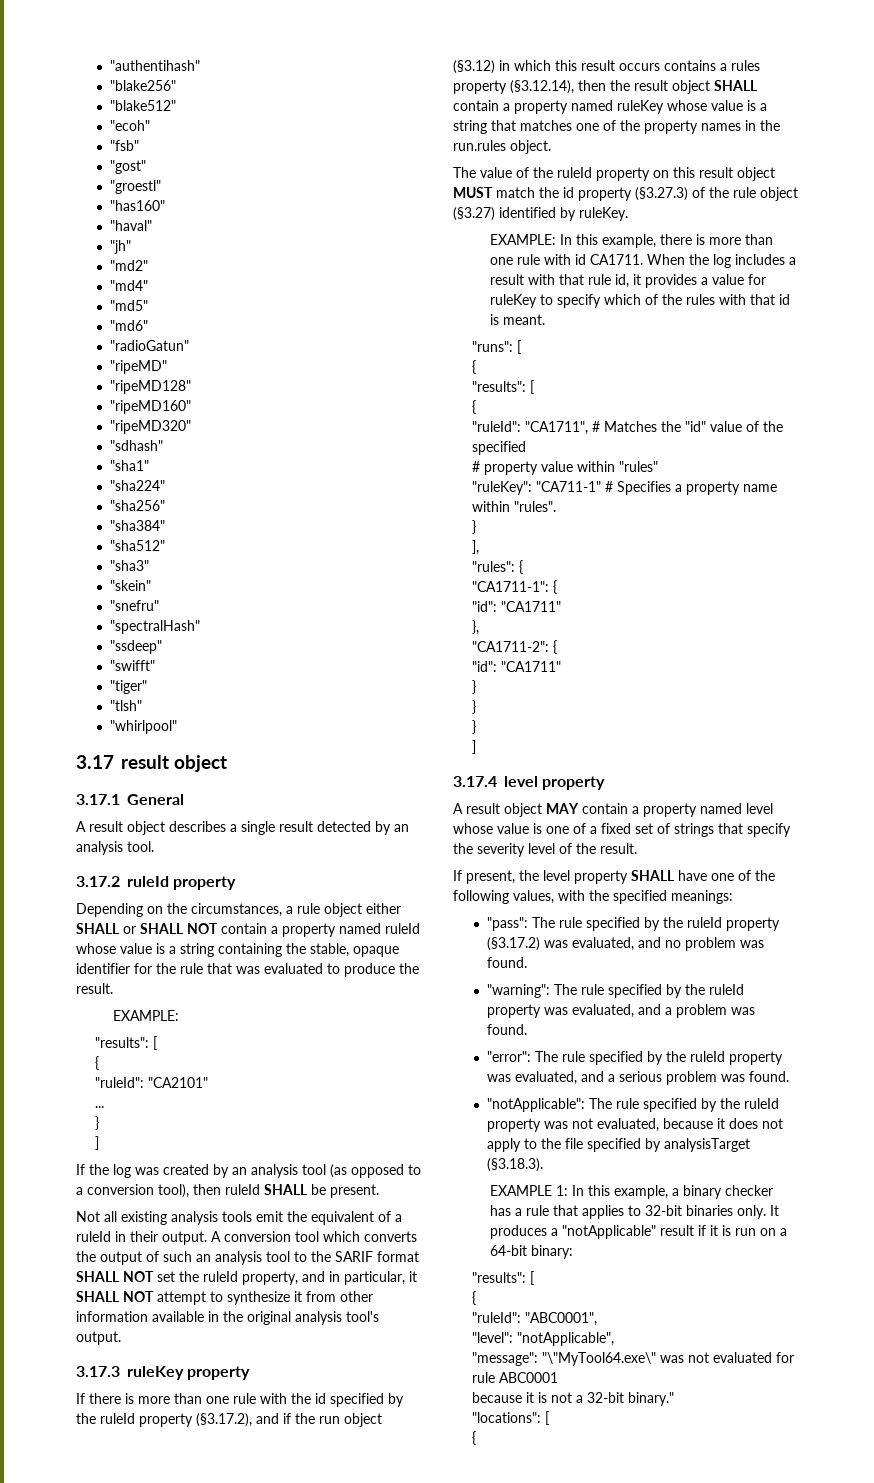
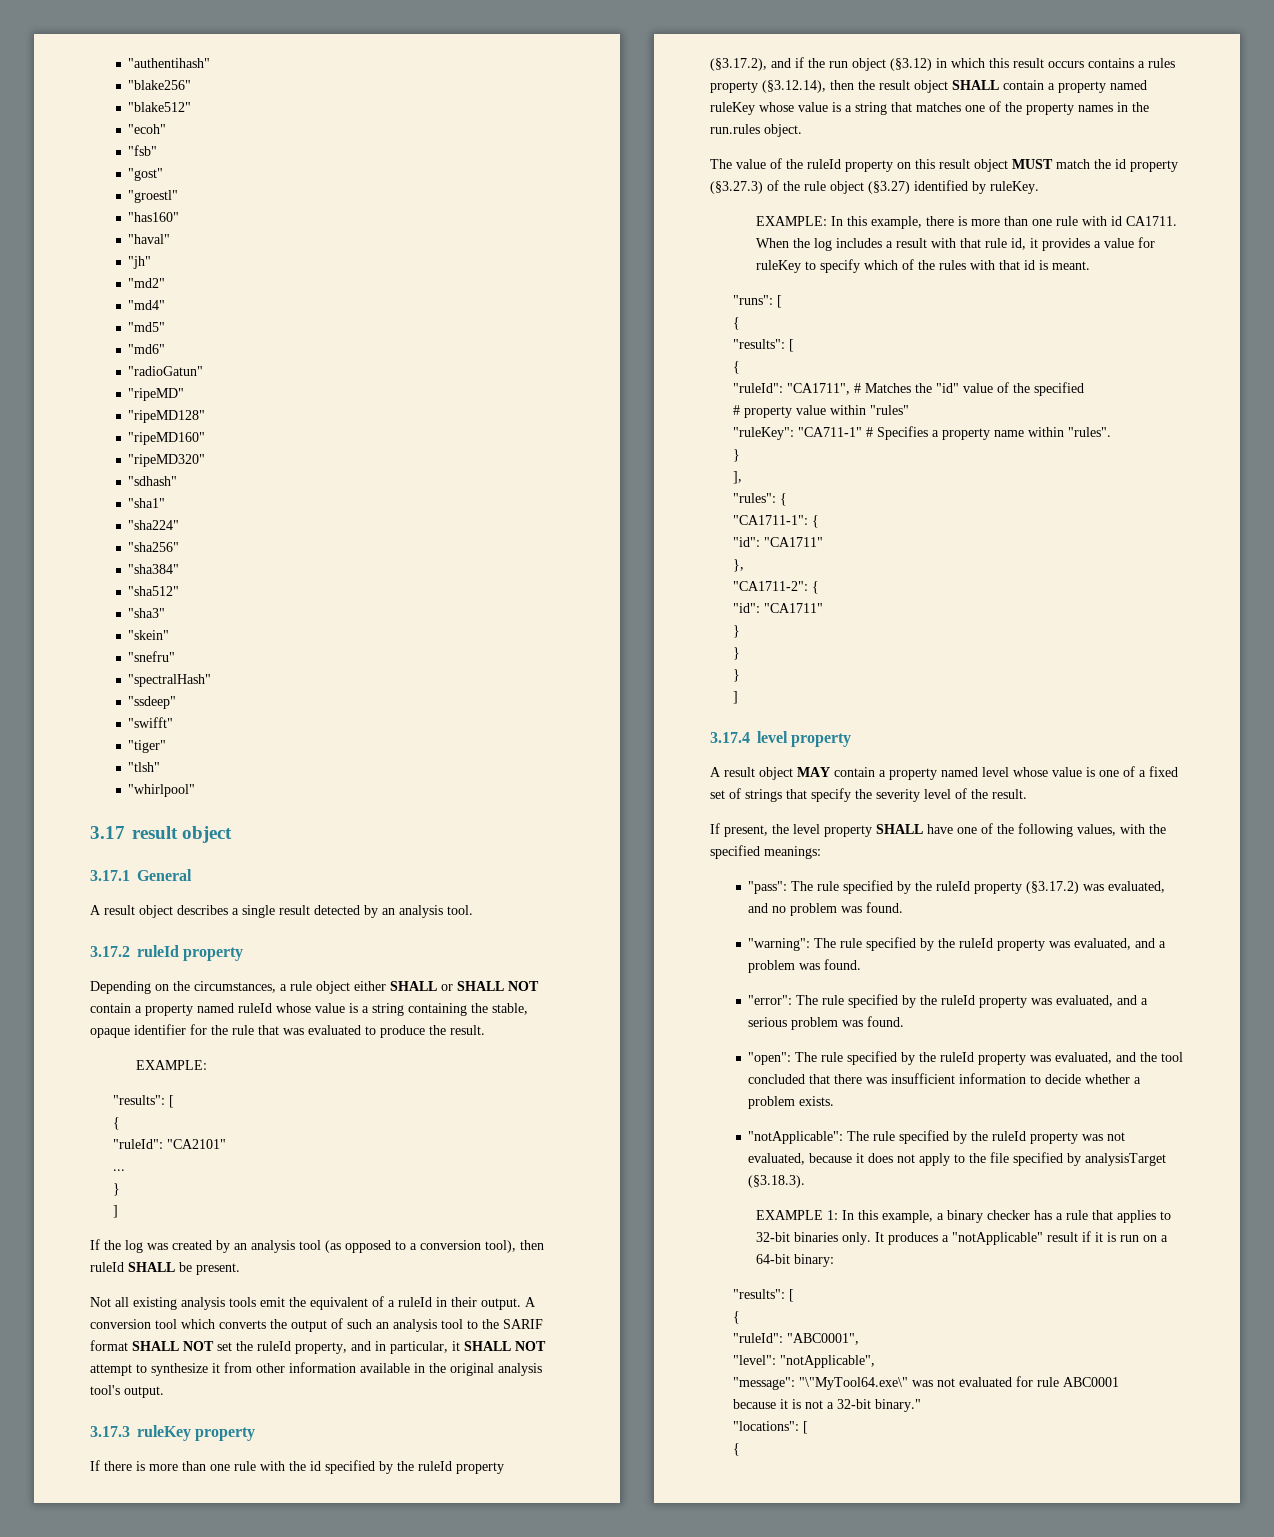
+ "open": The rule specified by the ruleId property was evaluated, and the tool concluded that there was insufficient information to decide whether a problem exists.

